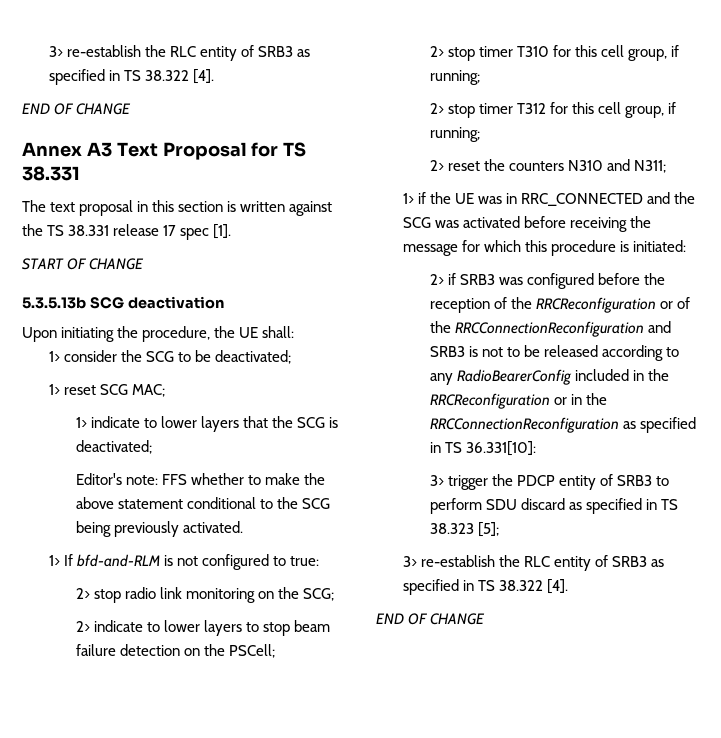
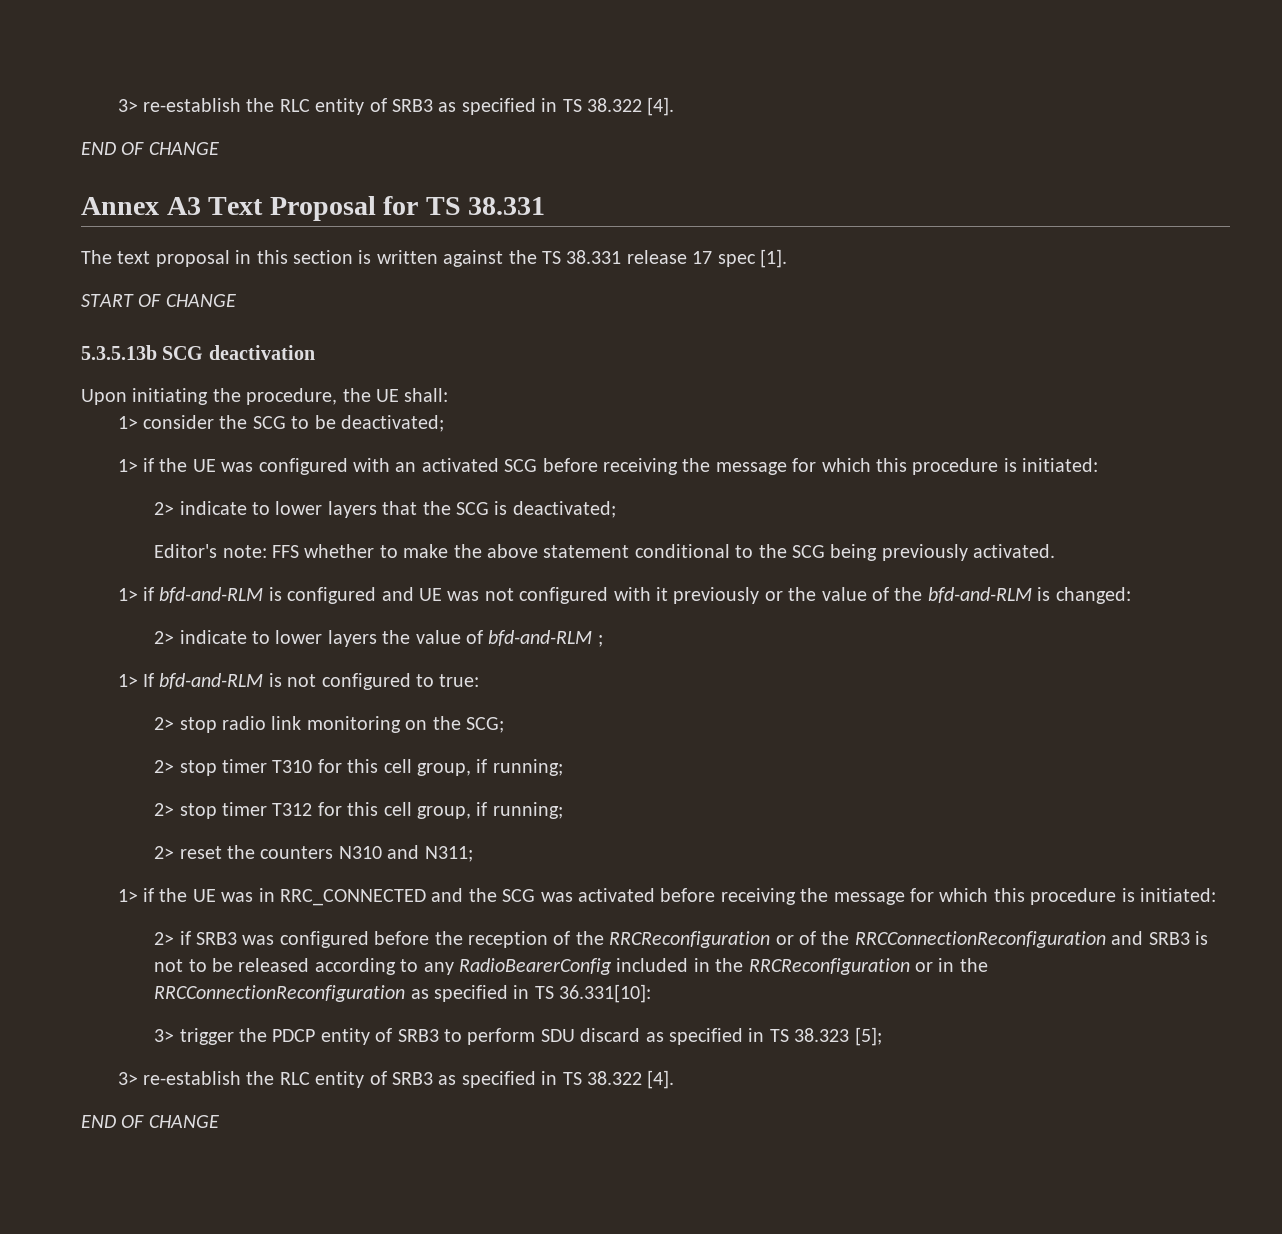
- 1> reset SCG MAC;
- 1> indicate to lower layers that the SCG is deactivated;
+ 1> if the UE was configured with an activated SCG before receiving the message for which this procedure is initiated:
+ 2> indicate to lower layers that the SCG is deactivated;
+ 1> if bfd-and-RLM is configured and UE was not configured with it previously or the value of the bfd-and-RLM is changed:
+ 2> indicate to lower layers the value of bfd-and-RLM ;
- 2> indicate to lower layers to stop beam failure detection on the PSCell;

